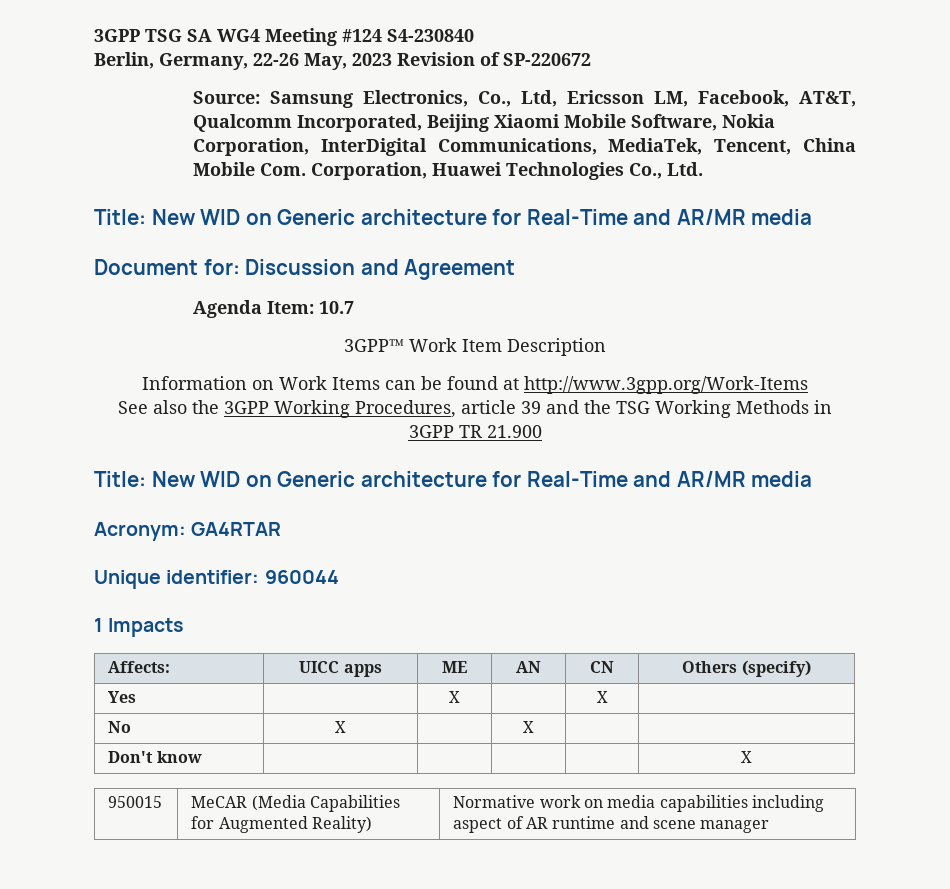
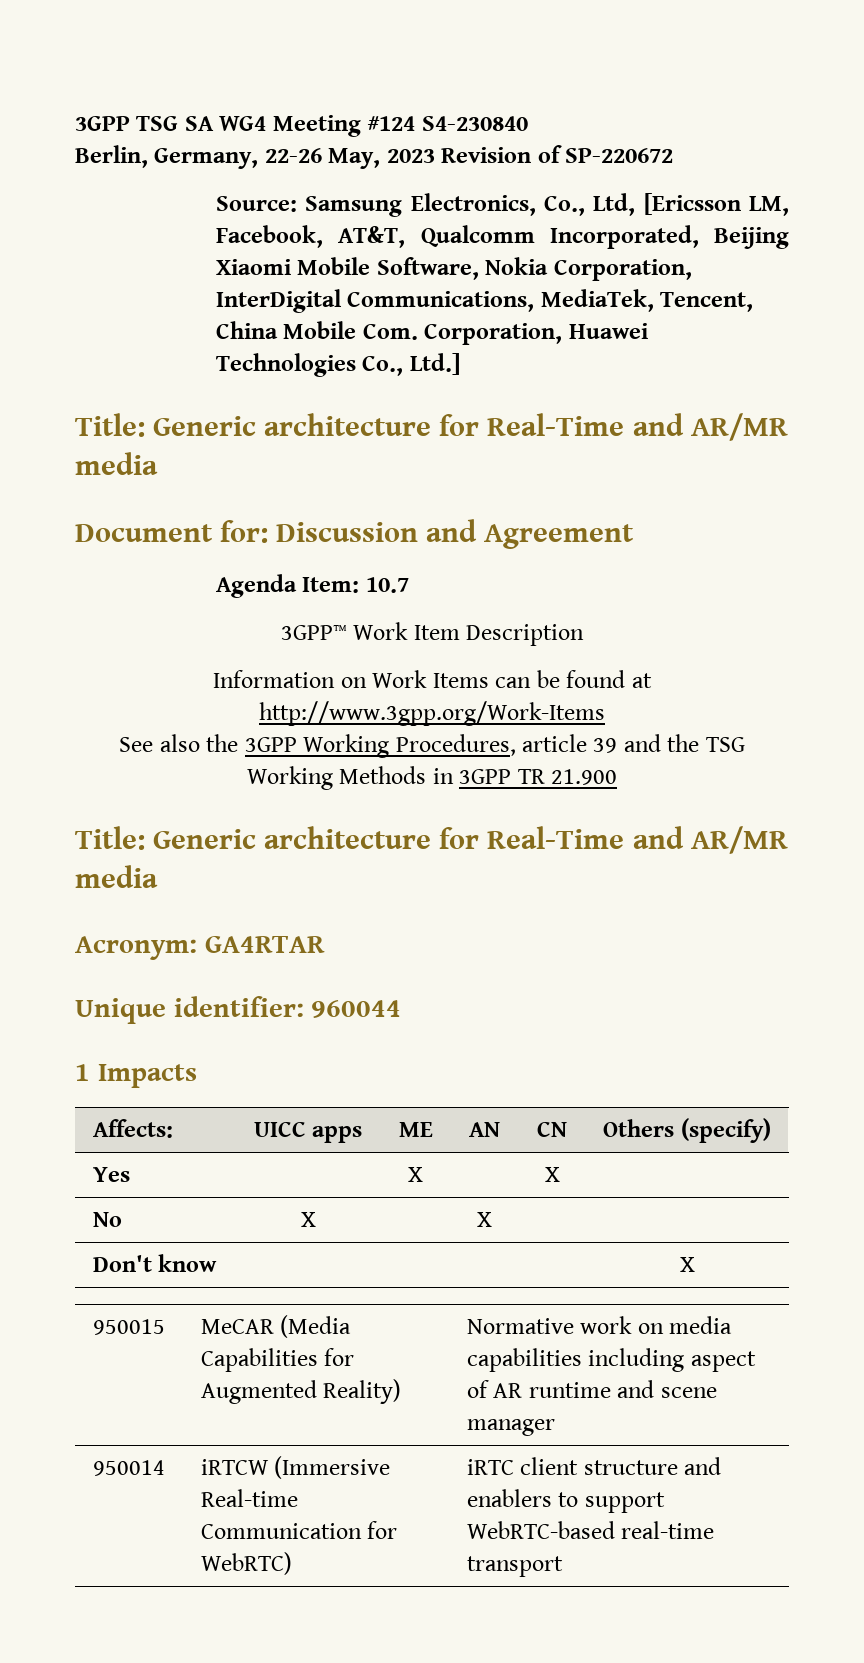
- Source: Samsung Electronics, Co., Ltd, Ericsson LM, Facebook, AT&T, Qualcomm Incorporated, Beijing Xiaomi Mobile Software, Nokia Corporation, InterDigital Communications, MediaTek, Tencent, China Mobile Com. Corporation, Huawei Technologies Co., Ltd.
- Title: New WID on Generic architecture for Real-Time and AR/MR media
+ Source: Samsung Electronics, Co., Ltd, [Ericsson LM, Facebook, AT&T, Qualcomm Incorporated, Beijing Xiaomi Mobile Software, Nokia Corporation, InterDigital Communications, MediaTek, Tencent, China Mobile Com. Corporation, Huawei Technologies Co., Ltd.]
+ Title: Generic architecture for Real-Time and AR/MR media
  See also the 3GPP Working Procedures, article 39 and the TSG Working Methods in 3GPP TR 21.900
- Title: New WID on Generic architecture for Real-Time and AR/MR media
+ Title: Generic architecture for Real-Time and AR/MR media
+ 950014 | iRTCW (Immersive Real-time Communication for WebRTC) | iRTC client structure and enablers to support WebRTC-based real-time transport

